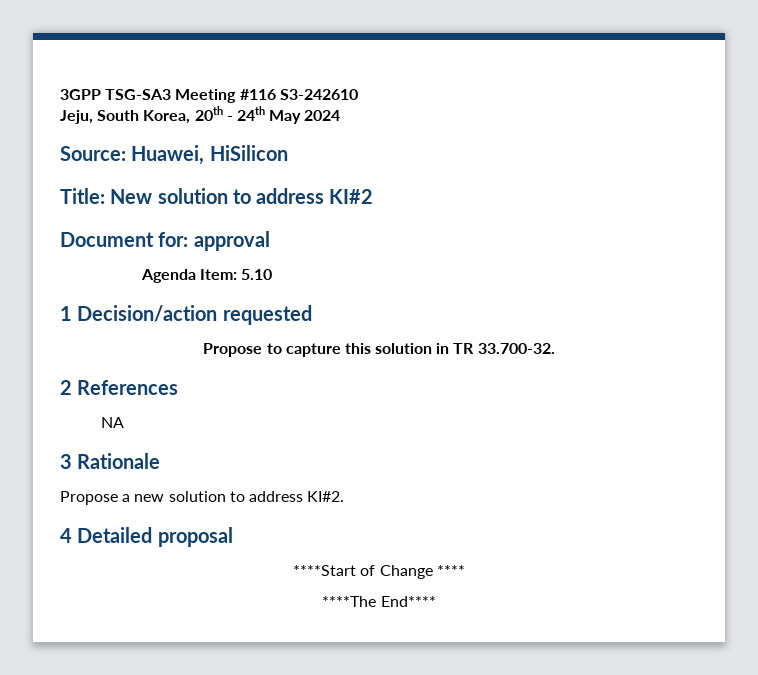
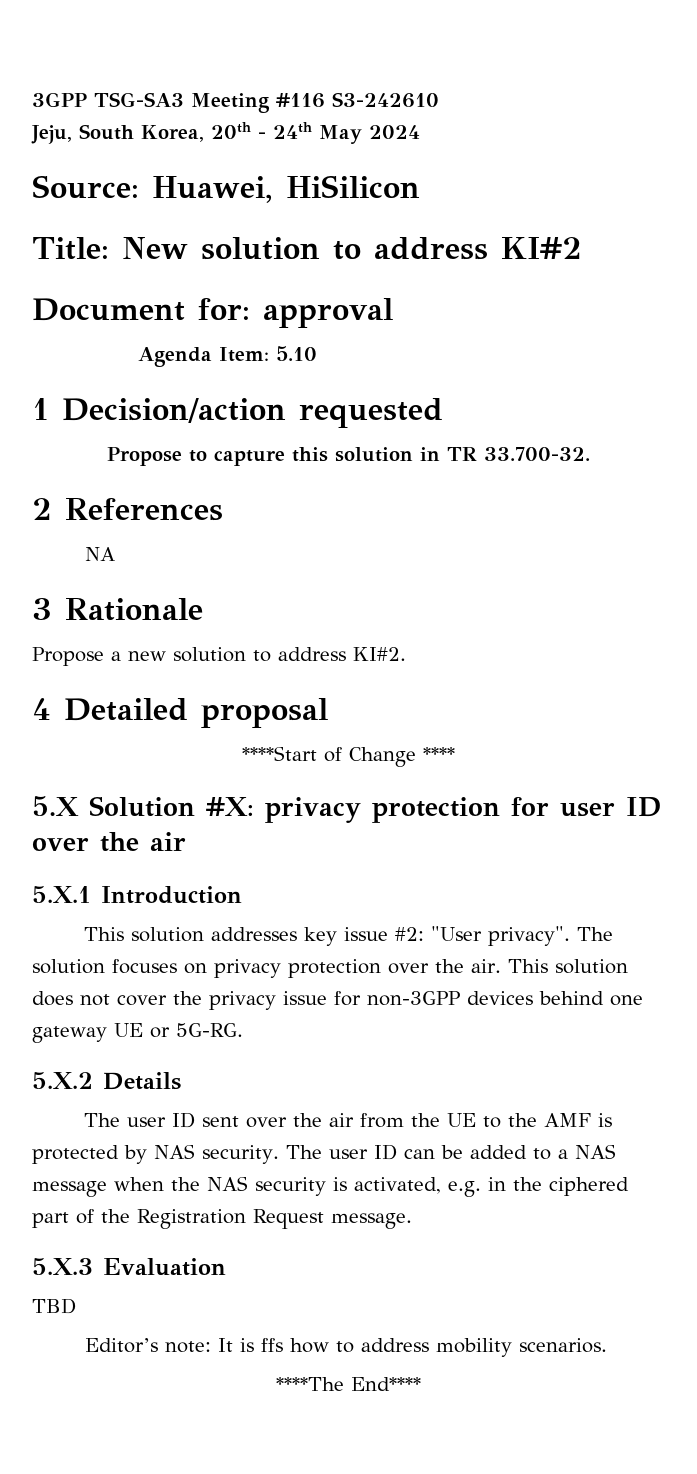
+ 5.X Solution #X: privacy protection for user ID over the air
+ 5.X.1 Introduction
+ This solution addresses key issue #2: "User privacy". The solution focuses on privacy protection over the air. This solution does not cover the privacy issue for non-3GPP devices behind one gateway UE or 5G-RG.
+ 5.X.2 Details
+ The user ID sent over the air from the UE to the AMF is protected by NAS security. The user ID can be added to a NAS message when the NAS security is activated, e.g. in the ciphered part of the Registration Request message.
+ 5.X.3 Evaluation
+ TBD
+ Editor’s note: It is ffs how to address mobility scenarios.

